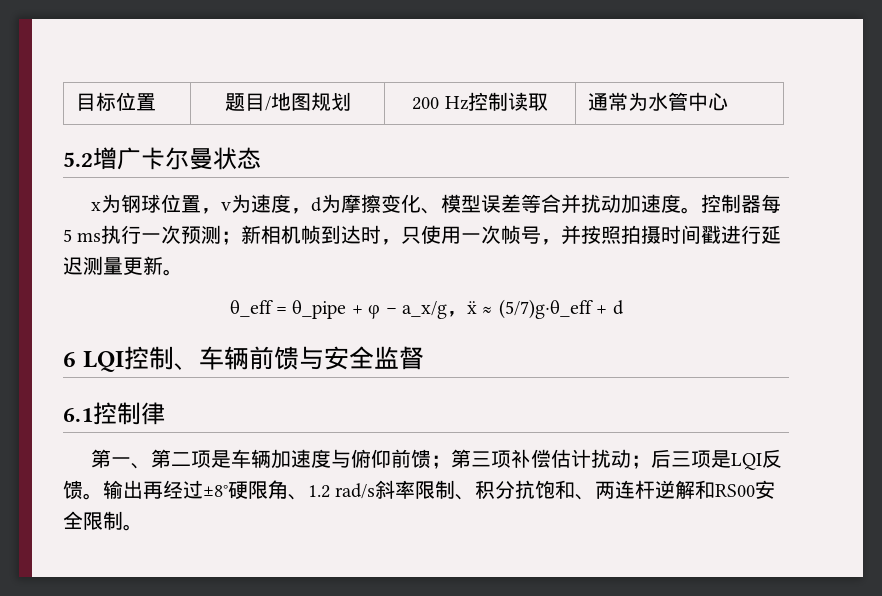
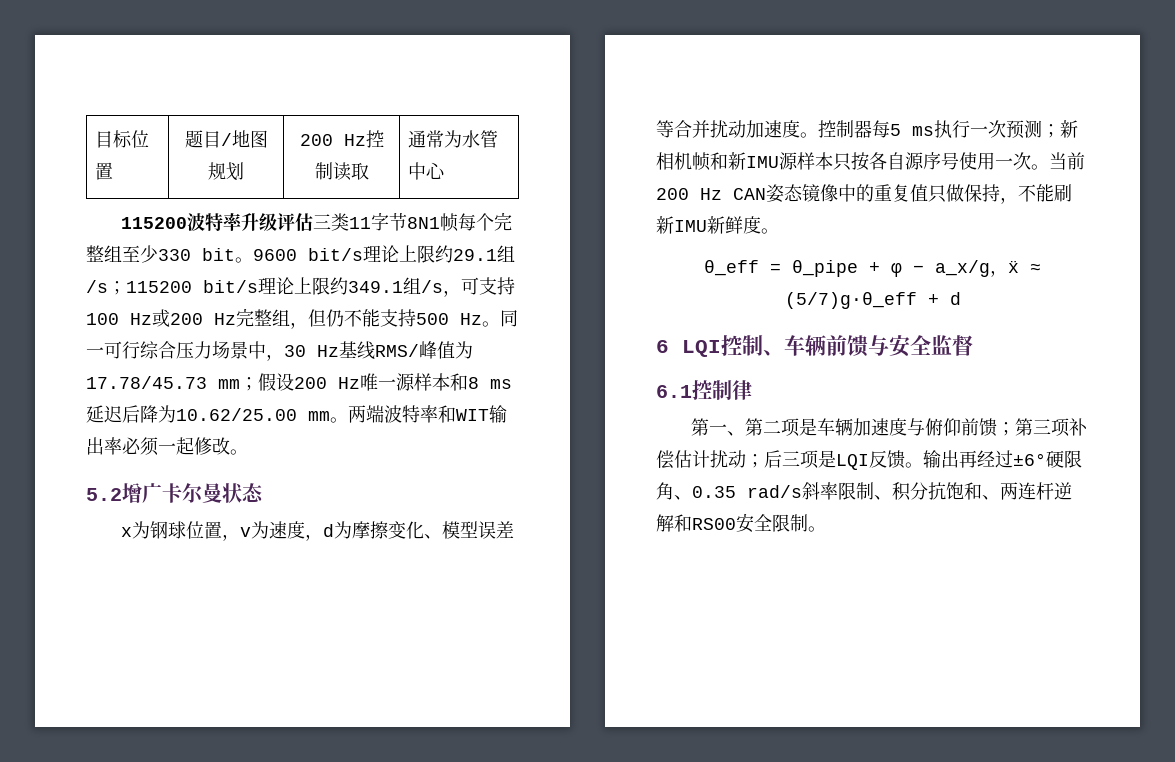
+ 115200波特率升级评估三类11字节8N1帧每个完整组至少330 bit。9600 bit/s理论上限约29.1组/s；115200 bit/s理论上限约349.1组/s，可支持100 Hz或200 Hz完整组，但仍不能支持500 Hz。同一可行综合压力场景中，30 Hz基线RMS/峰值为17.78/45.73 mm；假设200 Hz唯一源样本和8 ms延迟后降为10.62/25.00 mm。两端波特率和WIT输出率必须一起修改。
- 控制器每5 ms执行一次预测；新相机帧到达时，只使用一次帧号，并按照拍摄时间戳进行延迟测量更新。
+ 控制器每5 ms执行一次预测；新相机帧和新IMU源样本只按各自源序号使用一次。当前200 Hz CAN姿态镜像中的重复值只做保持，不能刷新IMU新鲜度。
- 输出再经过±8°硬限角、1.2 rad/s斜率限制、积分抗饱和、两连杆逆解和RS00安全限制。
+ 输出再经过±6°硬限角、0.35 rad/s斜率限制、积分抗饱和、两连杆逆解和RS00安全限制。

